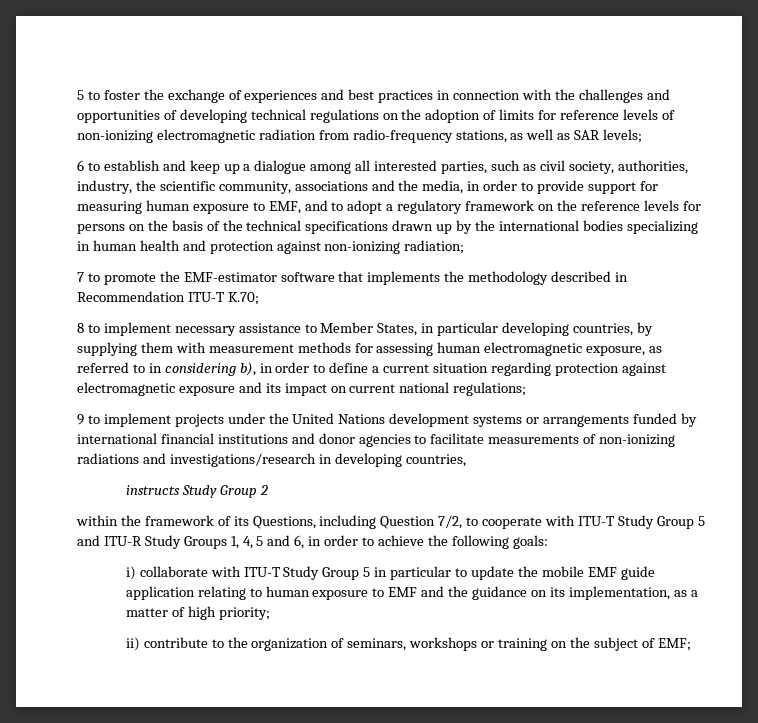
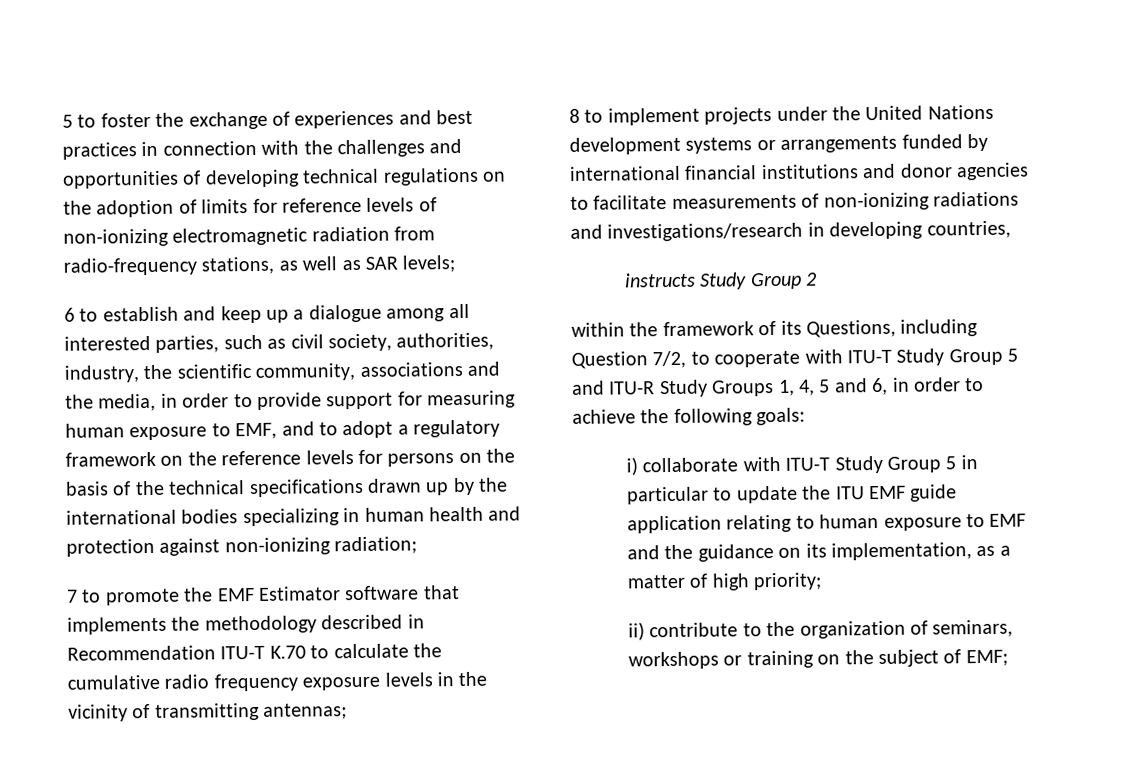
- 7 to promote the EMF-estimator software that implements the methodology described in Recommendation ITU-T K.70;
- 8 to implement necessary assistance to Member States, in particular developing countries, by supplying them with measurement methods for assessing human electromagnetic exposure, as referred to in considering b), in order to define a current situation regarding protection against electromagnetic exposure and its impact on current national regulations;
- 9 to implement projects under the United Nations development systems or arrangements funded by international financial institutions and donor agencies to facilitate measurements of non-ionizing radiations and investigations/research in developing countries,
+ 7 to promote the EMF Estimator software that implements the methodology described in Recommendation ITU-T K.70 to calculate the cumulative radio frequency exposure levels in the vicinity of transmitting antennas;
+ 8 to implement projects under the United Nations development systems or arrangements funded by international financial institutions and donor agencies to facilitate measurements of non-ionizing radiations and investigations/research in developing countries,
- i) collaborate with ITU-T Study Group 5 in particular to update the mobile EMF guide application relating to human exposure to EMF and the guidance on its implementation, as a matter of high priority;
+ i) collaborate with ITU-T Study Group 5 in particular to update the ITU EMF guide application relating to human exposure to EMF and the guidance on its implementation, as a matter of high priority;

